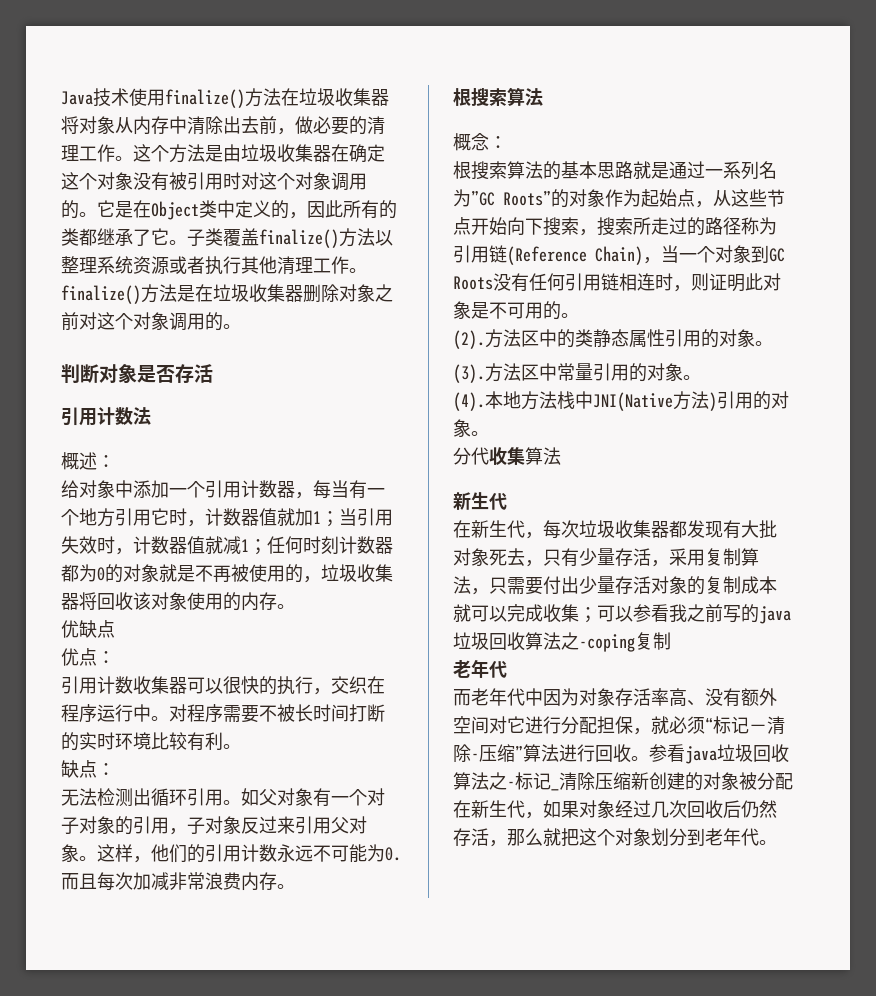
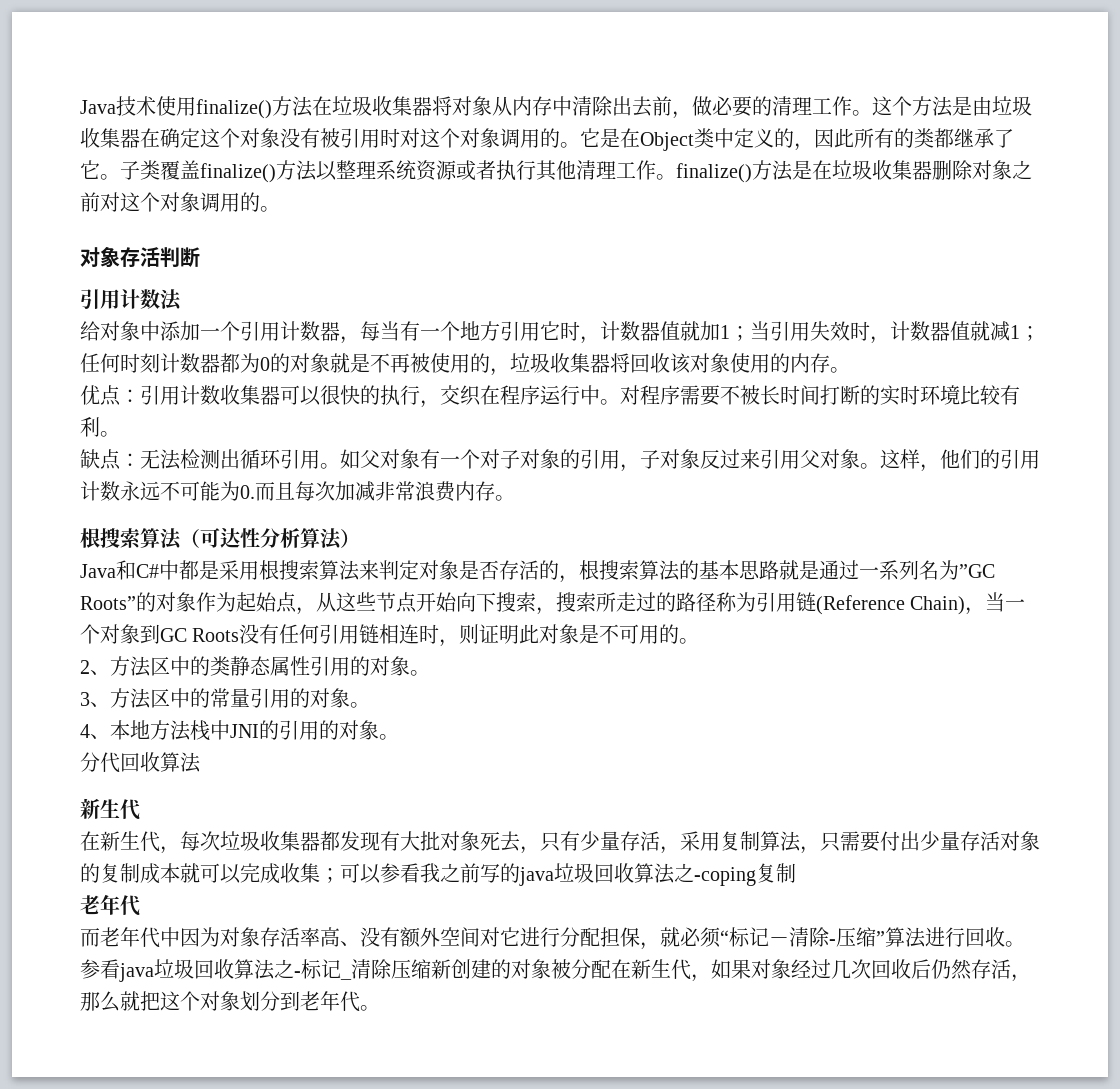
- 判断对象是否存活
+ 对象存活判断
- 概述：
- 优缺点
- 优点：
- 引用计数收集器可以很快的执行，交织在程序运行中。
+ 优点：引用计数收集器可以很快的执行，交织在程序运行中。
- 缺点：
- 无法检测出循环引用。
+ 缺点：无法检测出循环引用。
  这样，他们的引用计数永远不可能为0.而且每次加减非常浪费内存。
- 根搜索算法
- 概念：
- 根搜索算法的基本思路就是通过一系列名为”GC Roots”的对象作为起始点，从这些节点开始向下搜索，搜索所走过的路径称为引用链(Reference Chain)，当一个对象到GC Roots没有任何引用链相连时，则证明此对象是不可用的。
+ 根搜索算法（可达性分析算法）
+ Java和C#中都是采用根搜索算法来判定对象是否存活的，根搜索算法的基本思路就是通过一系列名为”GC Roots”的对象作为起始点，从这些节点开始向下搜索，搜索所走过的路径称为引用链(Reference Chain)，当一个对象到GC Roots没有任何引用链相连时，则证明此对象是不可用的。
- (2).方法区中的类静态属性引用的对象。
+ 2、方法区中的类静态属性引用的对象。
- (3).方法区中常量引用的对象。
+ 3、方法区中的常量引用的对象。
- (4).本地方法栈中JNI(Native方法)引用的对象。
+ 4、本地方法栈中JNI的引用的对象。
- 分代收集算法
+ 分代回收算法

